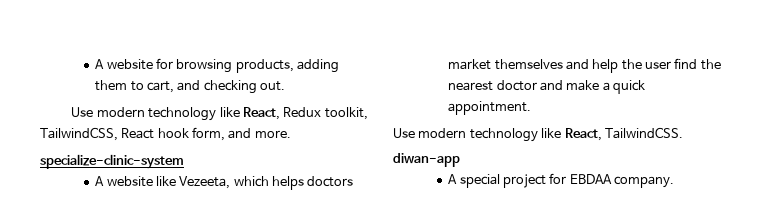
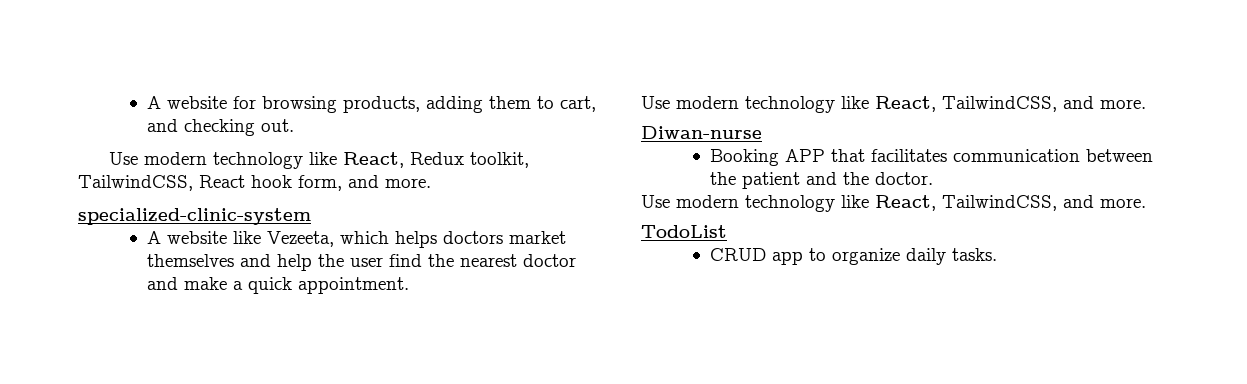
- specialize-clinic-system
+ specialized-clinic-system
  A website like Vezeeta, which helps doctors market themselves and help the user find the nearest doctor and make a quick appointment.
- Use modern technology like React, TailwindCSS.
- diwan-app
- A special project for EBDAA company.
+ Use modern technology like React, TailwindCSS, and more.
+ Diwan-nurse
+ Booking APP that facilitates communication between the patient and the doctor.
+ Use modern technology like React, TailwindCSS, and more.
+ TodoList
+ CRUD app to organize daily tasks.

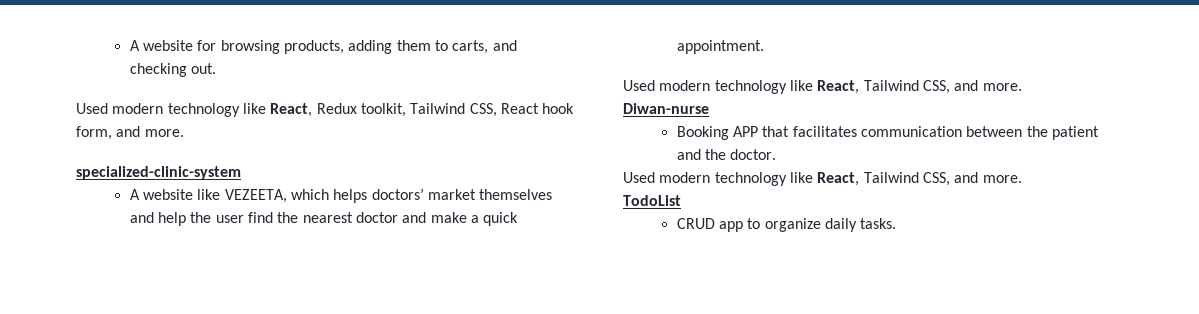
- A website for browsing products, adding them to cart, and checking out.
+ A website for browsing products, adding them to carts, and checking out.
- Use modern technology like React, Redux toolkit, TailwindCSS, React hook form, and more.
+ Used modern technology like React, Redux toolkit, Tailwind CSS, React hook form, and more.
- A website like Vezeeta, which helps doctors market themselves and help the user find the nearest doctor and make a quick appointment.
- Use modern technology like React, TailwindCSS, and more.
+ A website like VEZEETA, which helps doctors’ market themselves and help the user find the nearest doctor and make a quick appointment.
+ Used modern technology like React, Tailwind CSS, and more.
  Booking APP that facilitates communication between the patient and the doctor.
- Use modern technology like React, TailwindCSS, and more.
+ Used modern technology like React, Tailwind CSS, and more.

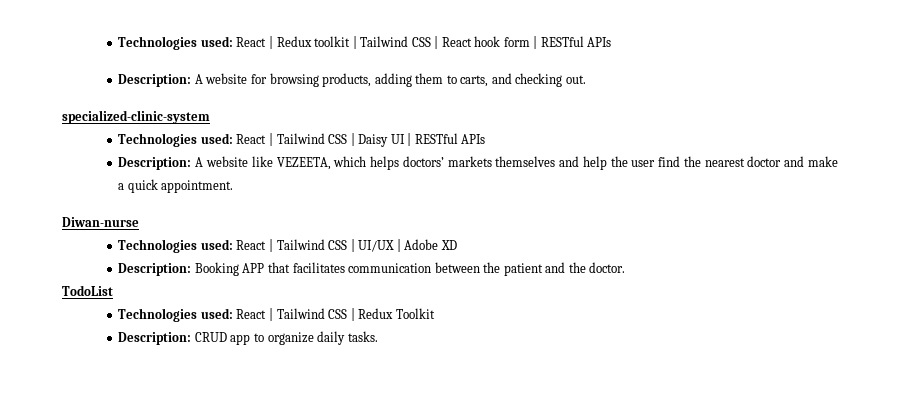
- A website for browsing products, adding them to carts, and checking out.
+ Technologies used: React | Redux toolkit | Tailwind CSS | React hook form | RESTful APIs
+ Description: A website for browsing products, adding them to carts, and checking out.
- Used modern technology like React, Redux toolkit, Tailwind CSS, React hook form, and more.
  specialized-clinic-system
- A website like VEZEETA, which helps doctors’ market themselves and help the user find the nearest doctor and make a quick appointment.
- Used modern technology like React, Tailwind CSS, and more.
+ Technologies used: React | Tailwind CSS | Daisy UI | RESTful APIs
+ Description: A website like VEZEETA, which helps doctors’ markets themselves and help the user find the nearest doctor and make a quick appointment.
  Diwan-nurse
- Booking APP that facilitates communication between the patient and the doctor.
- Used modern technology like React, Tailwind CSS, and more.
+ Technologies used: React | Tailwind CSS | UI/UX | Adobe XD
+ Description: Booking APP that facilitates communication between the patient and the doctor.
  TodoList
- CRUD app to organize daily tasks.
+ Technologies used: React | Tailwind CSS | Redux Toolkit
+ Description: CRUD app to organize daily tasks.

